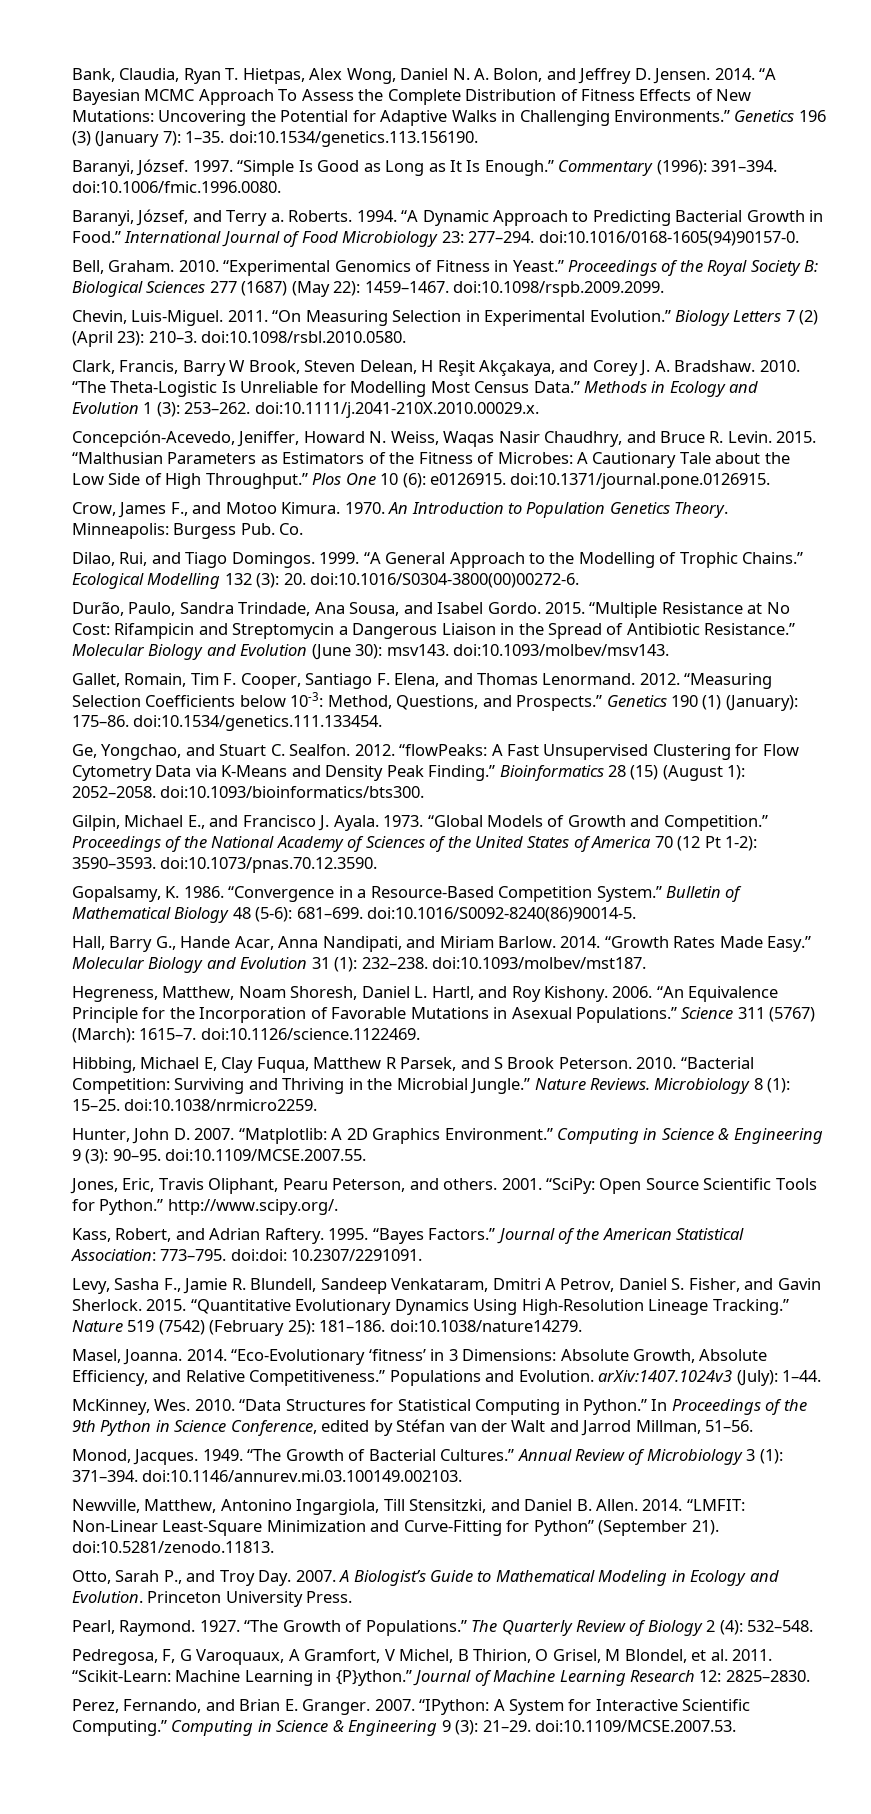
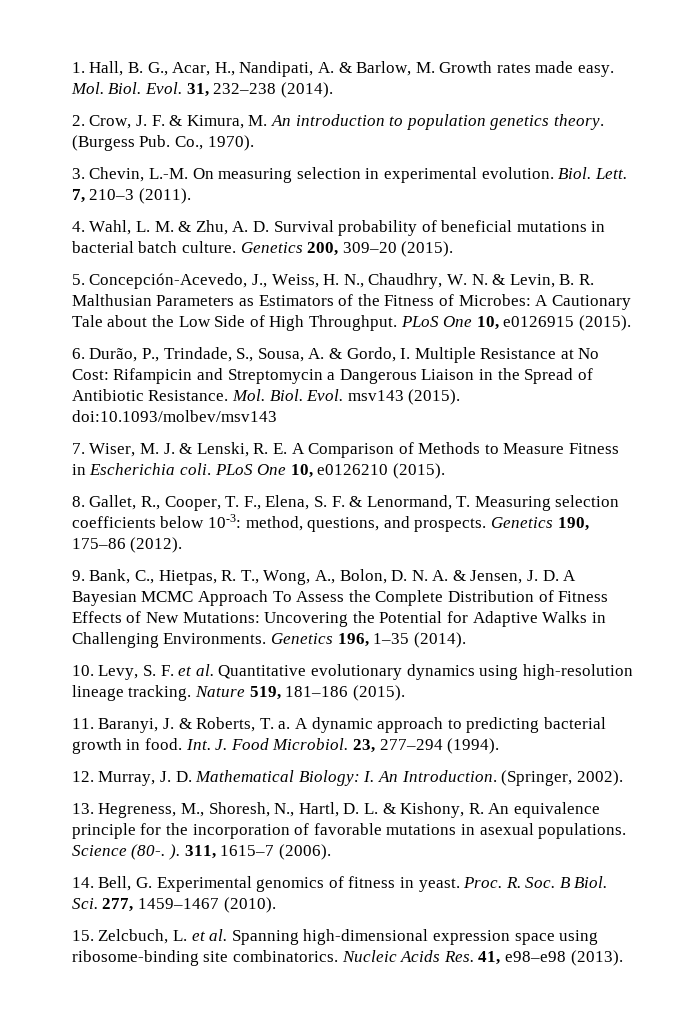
- Bank, Claudia, Ryan T. Hietpas, Alex Wong, Daniel N. A. Bolon, and Jeffrey D. Jensen. 2014. “A Bayesian MCMC Approach To Assess the Complete Distribution of Fitness Effects of New Mutations: Uncovering the Potential for Adaptive Walks in Challenging Environments.” Genetics 196 (3) (January 7): 1–35. doi:10.1534/genetics.113.156190.
- Baranyi, József. 1997. “Simple Is Good as Long as It Is Enough.” Commentary (1996): 391–394. doi:10.1006/fmic.1996.0080.
- Baranyi, József, and Terry a. Roberts. 1994. “A Dynamic Approach to Predicting Bacterial Growth in Food.” International Journal of Food Microbiology 23: 277–294. doi:10.1016/0168-1605(94)90157-0.
- Bell, Graham. 2010. “Experimental Genomics of Fitness in Yeast.” Proceedings of the Royal Society B: Biological Sciences 277 (1687) (May 22): 1459–1467. doi:10.1098/rspb.2009.2099.
- Chevin, Luis-Miguel. 2011. “On Measuring Selection in Experimental Evolution.” Biology Letters 7 (2) (April 23): 210–3. doi:10.1098/rsbl.2010.0580.
- Clark, Francis, Barry W Brook, Steven Delean, H Reşit Akçakaya, and Corey J. A. Bradshaw. 2010. “The Theta-Logistic Is Unreliable for Modelling Most Census Data.” Methods in Ecology and Evolution 1 (3): 253–262. doi:10.1111/j.2041-210X.2010.00029.x.
- Concepción-Acevedo, Jeniffer, Howard N. Weiss, Waqas Nasir Chaudhry, and Bruce R. Levin. 2015. “Malthusian Parameters as Estimators of the Fitness of Microbes: A Cautionary Tale about the Low Side of High Throughput.” Plos One 10 (6): e0126915. doi:10.1371/journal.pone.0126915.
- Crow, James F., and Motoo Kimura. 1970. An Introduction to Population Genetics Theory. Minneapolis: Burgess Pub. Co.
- Dilao, Rui, and Tiago Domingos. 1999. “A General Approach to the Modelling of Trophic Chains.” Ecological Modelling 132 (3): 20. doi:10.1016/S0304-3800(00)00272-6.
- Durão, Paulo, Sandra Trindade, Ana Sousa, and Isabel Gordo. 2015. “Multiple Resistance at No Cost: Rifampicin and Streptomycin a Dangerous Liaison in the Spread of Antibiotic Resistance.” Molecular Biology and Evolution (June 30): msv143. doi:10.1093/molbev/msv143.
- Gallet, Romain, Tim F. Cooper, Santiago F. Elena, and Thomas Lenormand. 2012. “Measuring Selection Coefficients below 10-3: Method, Questions, and Prospects.” Genetics 190 (1) (January): 175–86. doi:10.1534/genetics.111.133454.
- Ge, Yongchao, and Stuart C. Sealfon. 2012. “flowPeaks: A Fast Unsupervised Clustering for Flow Cytometry Data via K-Means and Density Peak Finding.” Bioinformatics 28 (15) (August 1): 2052–2058. doi:10.1093/bioinformatics/bts300.
- Gilpin, Michael E., and Francisco J. Ayala. 1973. “Global Models of Growth and Competition.” Proceedings of the National Academy of Sciences of the United States of America 70 (12 Pt 1-2): 3590–3593. doi:10.1073/pnas.70.12.3590.
- Gopalsamy, K. 1986. “Convergence in a Resource-Based Competition System.” Bulletin of Mathematical Biology 48 (5-6): 681–699. doi:10.1016/S0092-8240(86)90014-5.
- Hall, Barry G., Hande Acar, Anna Nandipati, and Miriam Barlow. 2014. “Growth Rates Made Easy.” Molecular Biology and Evolution 31 (1): 232–238. doi:10.1093/molbev/mst187.
- Hegreness, Matthew, Noam Shoresh, Daniel L. Hartl, and Roy Kishony. 2006. “An Equivalence Principle for the Incorporation of Favorable Mutations in Asexual Populations.” Science 311 (5767) (March): 1615–7. doi:10.1126/science.1122469.
- Hibbing, Michael E, Clay Fuqua, Matthew R Parsek, and S Brook Peterson. 2010. “Bacterial Competition: Surviving and Thriving in the Microbial Jungle.” Nature Reviews. Microbiology 8 (1): 15–25. doi:10.1038/nrmicro2259.
- Hunter, John D. 2007. “Matplotlib: A 2D Graphics Environment.” Computing in Science & Engineering 9 (3): 90–95. doi:10.1109/MCSE.2007.55.
- Jones, Eric, Travis Oliphant, Pearu Peterson, and others. 2001. “SciPy: Open Source Scientific Tools for Python.” http://www.scipy.org/.
- Kass, Robert, and Adrian Raftery. 1995. “Bayes Factors.” Journal of the American Statistical Association: 773–795. doi:doi: 10.2307/2291091.
- Levy, Sasha F., Jamie R. Blundell, Sandeep Venkataram, Dmitri A Petrov, Daniel S. Fisher, and Gavin Sherlock. 2015. “Quantitative Evolutionary Dynamics Using High-Resolution Lineage Tracking.” Nature 519 (7542) (February 25): 181–186. doi:10.1038/nature14279.
- Masel, Joanna. 2014. “Eco-Evolutionary ‘fitness’ in 3 Dimensions: Absolute Growth, Absolute Efficiency, and Relative Competitiveness.” Populations and Evolution. arXiv:1407.1024v3 (July): 1–44.
- McKinney, Wes. 2010. “Data Structures for Statistical Computing in Python.” In Proceedings of the 9th Python in Science Conference, edited by Stéfan van der Walt and Jarrod Millman, 51–56.
- Monod, Jacques. 1949. “The Growth of Bacterial Cultures.” Annual Review of Microbiology 3 (1): 371–394. doi:10.1146/annurev.mi.03.100149.002103.
- Newville, Matthew, Antonino Ingargiola, Till Stensitzki, and Daniel B. Allen. 2014. “LMFIT: Non-Linear Least-Square Minimization and Curve-Fitting for Python” (September 21). doi:10.5281/zenodo.11813.
- Otto, Sarah P., and Troy Day. 2007. A Biologist’s Guide to Mathematical Modeling in Ecology and Evolution. Princeton University Press.
- Pearl, Raymond. 1927. “The Growth of Populations.” The Quarterly Review of Biology 2 (4): 532–548.
- Pedregosa, F, G Varoquaux, A Gramfort, V Michel, B Thirion, O Grisel, M Blondel, et al. 2011. “Scikit-Learn: Machine Learning in {P}ython.” Journal of Machine Learning Research 12: 2825–2830.
- Perez, Fernando, and Brian E. Granger. 2007. “IPython: A System for Interactive Scientific Computing.” Computing in Science & Engineering 9 (3): 21–29. doi:10.1109/MCSE.2007.53.
+ 1. Hall, B. G., Acar, H., Nandipati, A. & Barlow, M. Growth rates made easy. Mol. Biol. Evol. 31, 232–238 (2014).
+ 2. Crow, J. F. & Kimura, M. An introduction to population genetics theory. (Burgess Pub. Co., 1970).
+ 3. Chevin, L.-M. On measuring selection in experimental evolution. Biol. Lett. 7, 210–3 (2011).
+ 4. Wahl, L. M. & Zhu, A. D. Survival probability of beneficial mutations in bacterial batch culture. Genetics 200, 309–20 (2015).
+ 5. Concepción-Acevedo, J., Weiss, H. N., Chaudhry, W. N. & Levin, B. R. Malthusian Parameters as Estimators of the Fitness of Microbes: A Cautionary Tale about the Low Side of High Throughput. PLoS One 10, e0126915 (2015).
+ 6. Durão, P., Trindade, S., Sousa, A. & Gordo, I. Multiple Resistance at No Cost: Rifampicin and Streptomycin a Dangerous Liaison in the Spread of Antibiotic Resistance. Mol. Biol. Evol. msv143 (2015). doi:10.1093/molbev/msv143
+ 7. Wiser, M. J. & Lenski, R. E. A Comparison of Methods to Measure Fitness in Escherichia coli. PLoS One 10, e0126210 (2015).
+ 8. Gallet, R., Cooper, T. F., Elena, S. F. & Lenormand, T. Measuring selection coefficients below 10-3: method, questions, and prospects. Genetics 190, 175–86 (2012).
+ 9. Bank, C., Hietpas, R. T., Wong, A., Bolon, D. N. A. & Jensen, J. D. A Bayesian MCMC Approach To Assess the Complete Distribution of Fitness Effects of New Mutations: Uncovering the Potential for Adaptive Walks in Challenging Environments. Genetics 196, 1–35 (2014).
+ 10. Levy, S. F. et al. Quantitative evolutionary dynamics using high-resolution lineage tracking. Nature 519, 181–186 (2015).
+ 11. Baranyi, J. & Roberts, T. a. A dynamic approach to predicting bacterial growth in food. Int. J. Food Microbiol. 23, 277–294 (1994).
+ 12. Murray, J. D. Mathematical Biology: I. An Introduction. (Springer, 2002).
+ 13. Hegreness, M., Shoresh, N., Hartl, D. L. & Kishony, R. An equivalence principle for the incorporation of favorable mutations in asexual populations. Science (80-. ). 311, 1615–7 (2006).
+ 14. Bell, G. Experimental genomics of fitness in yeast. Proc. R. Soc. B Biol. Sci. 277, 1459–1467 (2010).
+ 15. Zelcbuch, L. et al. Spanning high-dimensional expression space using ribosome-binding site combinatorics. Nucleic Acids Res. 41, e98–e98 (2013).

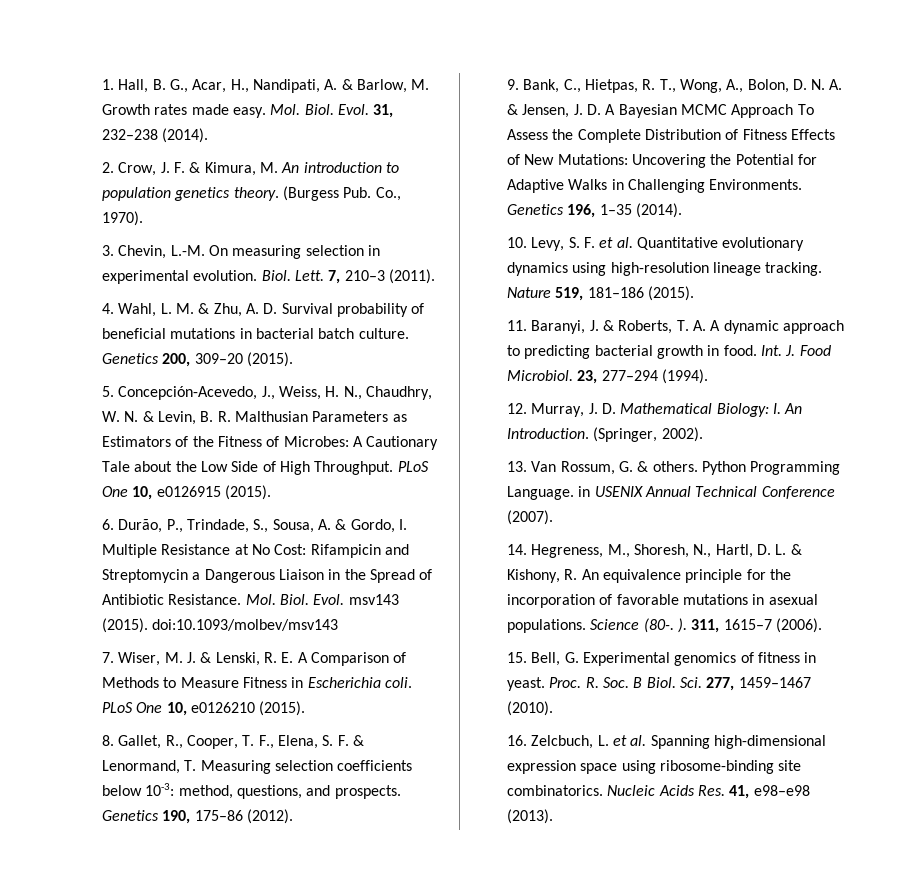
- 11. Baranyi, J. & Roberts, T. a. A dynamic approach to predicting bacterial growth in food.
+ 11. Baranyi, J. & Roberts, T. A. A dynamic approach to predicting bacterial growth in food.
- 13. Hegreness, M., Shoresh, N., Hartl, D. L. & Kishony, R. An equivalence principle for the incorporation of favorable mutations in asexual populations.
+ 13. Van Rossum, G. & others. Python Programming Language. in USENIX Annual Technical Conference (2007).
+ 14. Hegreness, M., Shoresh, N., Hartl, D. L. & Kishony, R. An equivalence principle for the incorporation of favorable mutations in asexual populations.
- 14. Bell, G. Experimental genomics of fitness in yeast.
+ 15. Bell, G. Experimental genomics of fitness in yeast.
- 15. Zelcbuch, L. et al. Spanning high-dimensional expression space using ribosome-binding site combinatorics.
+ 16. Zelcbuch, L. et al. Spanning high-dimensional expression space using ribosome-binding site combinatorics.

